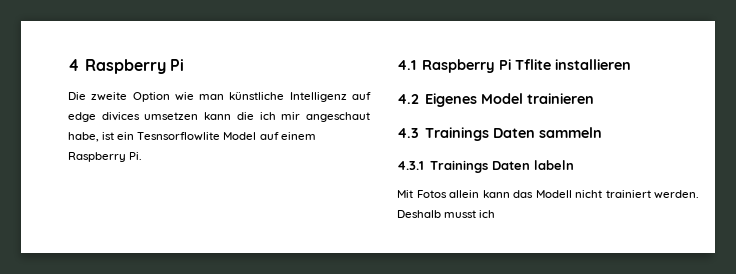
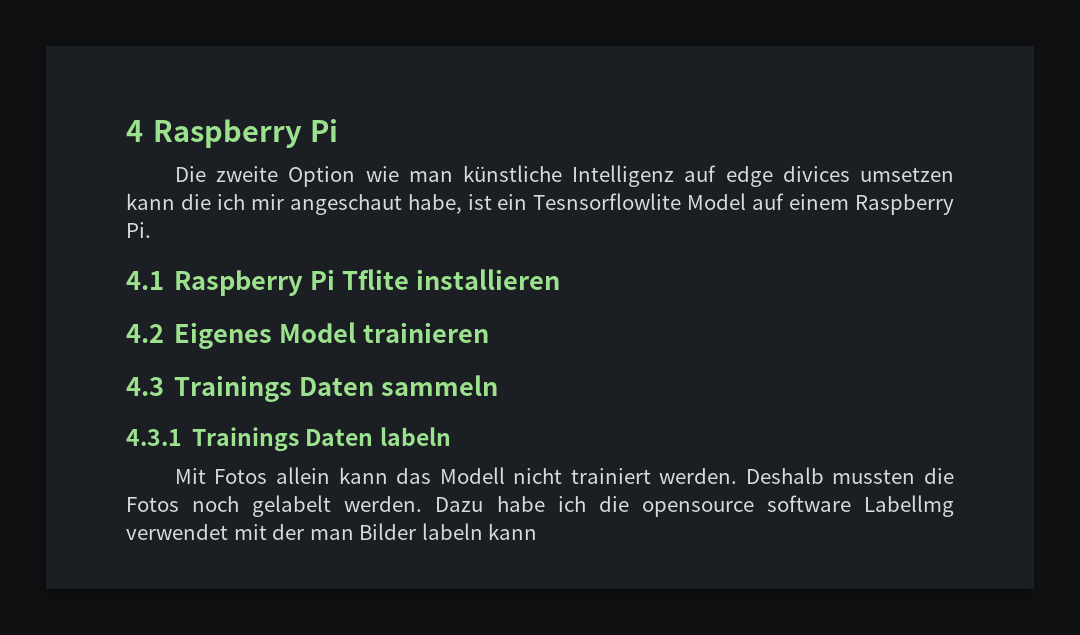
- Deshalb musst ich
+ Deshalb mussten die Fotos noch gelabelt werden. Dazu habe ich die opensource software Labellmg verwendet mit der man Bilder labeln kann

